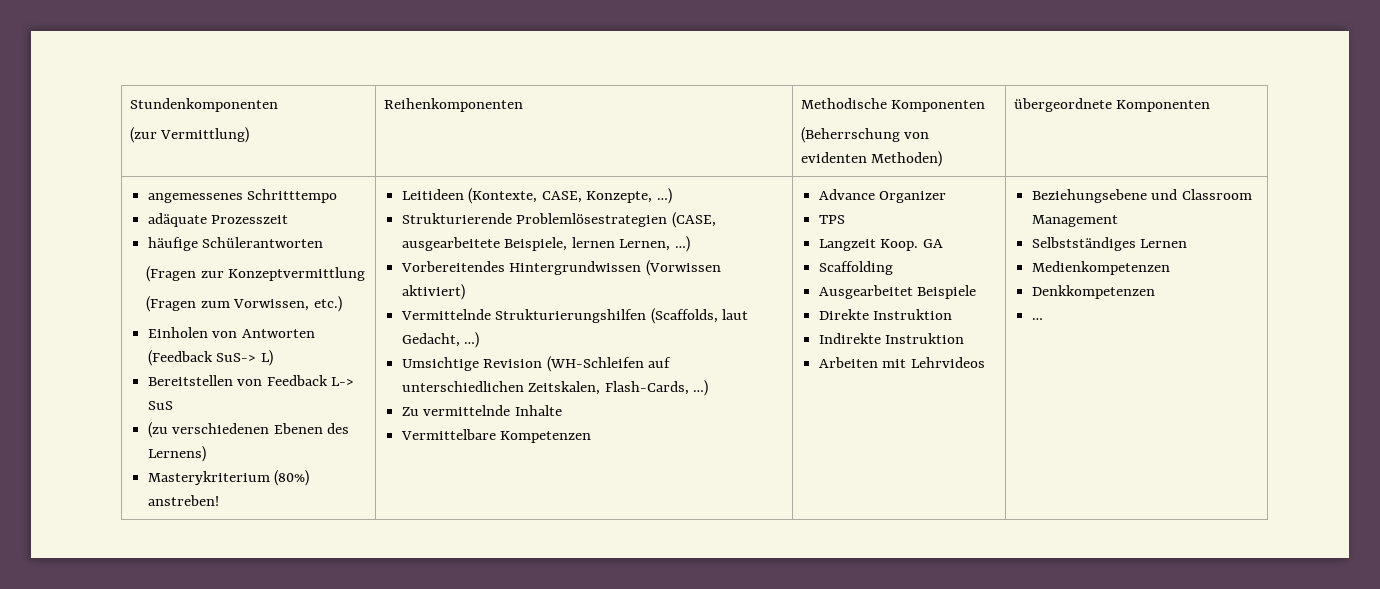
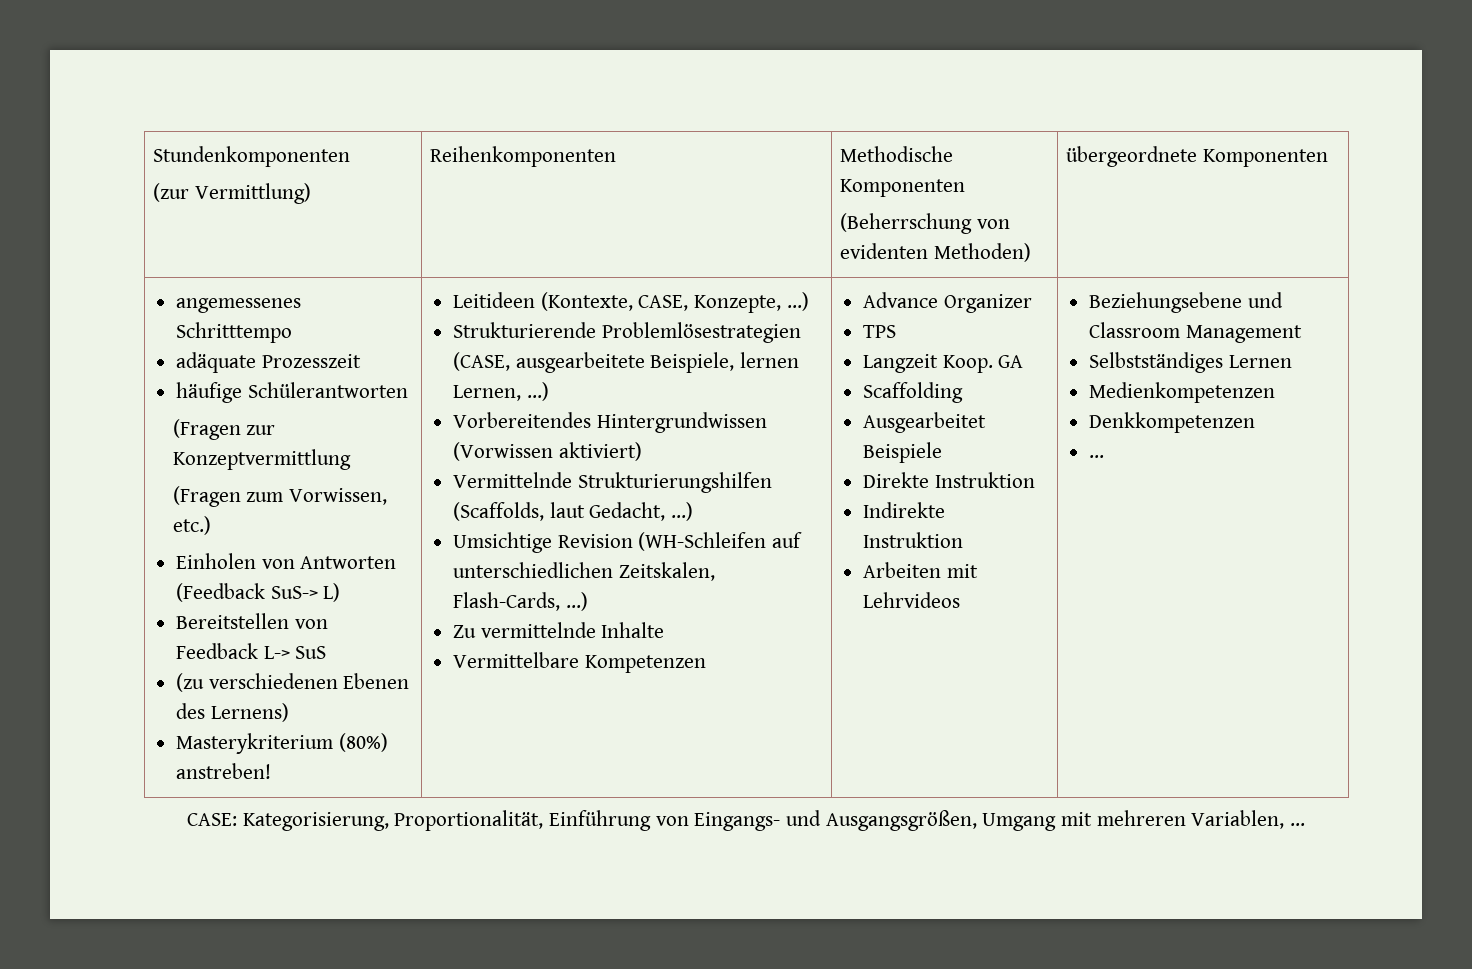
+ CASE: Kategorisierung, Proportionalität, Einführung von Eingangs- und Ausgangsgrößen, Umgang mit mehreren Variablen, …

